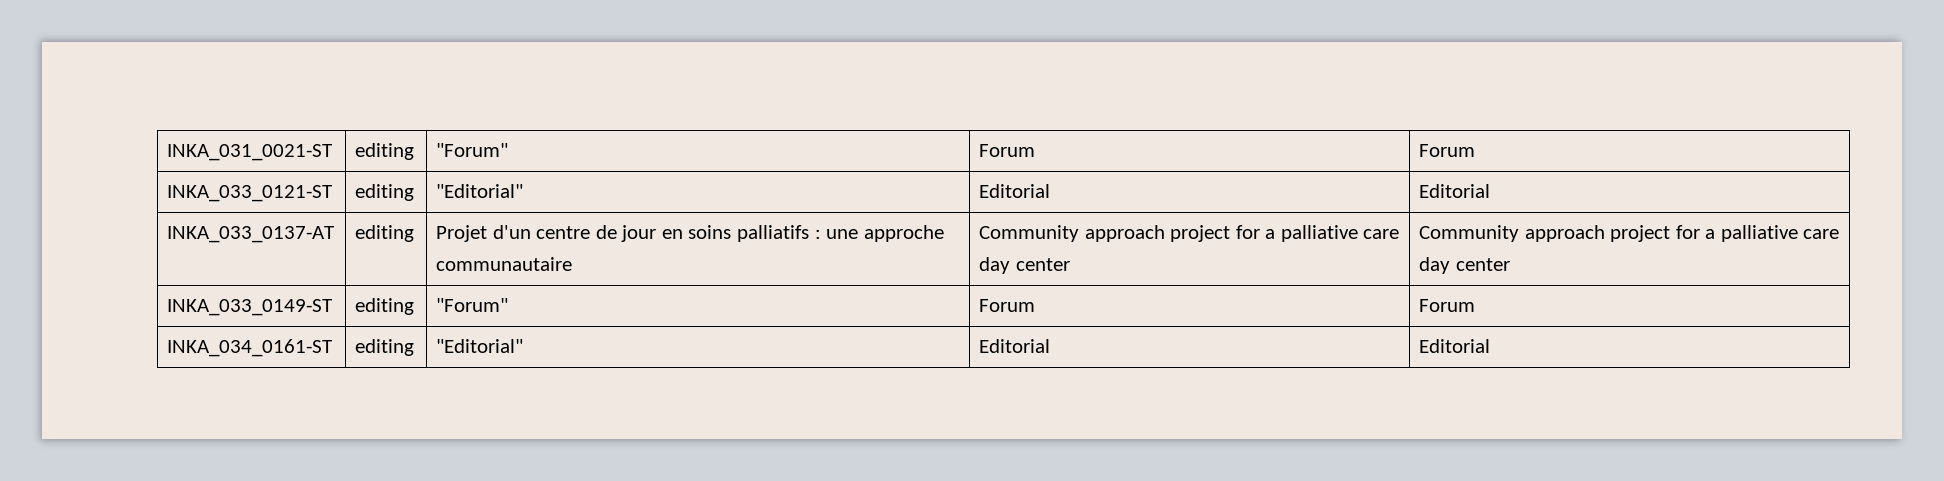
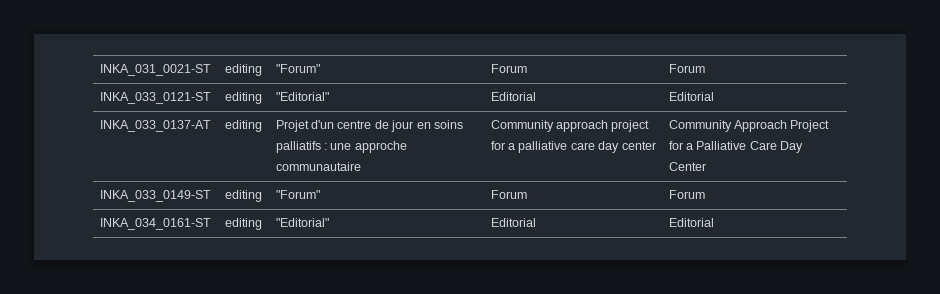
- INKA_033_0137-AT | editing | Projet d'un centre de jour en soins palliatifs : une approche communautaire | Community approach project for a palliative care day center | Community approach project for a palliative care day center
+ INKA_033_0137-AT | editing | Projet d'un centre de jour en soins palliatifs : une approche communautaire | Community approach project for a palliative care day center | Community Approach Project for a Palliative Care Day Center

